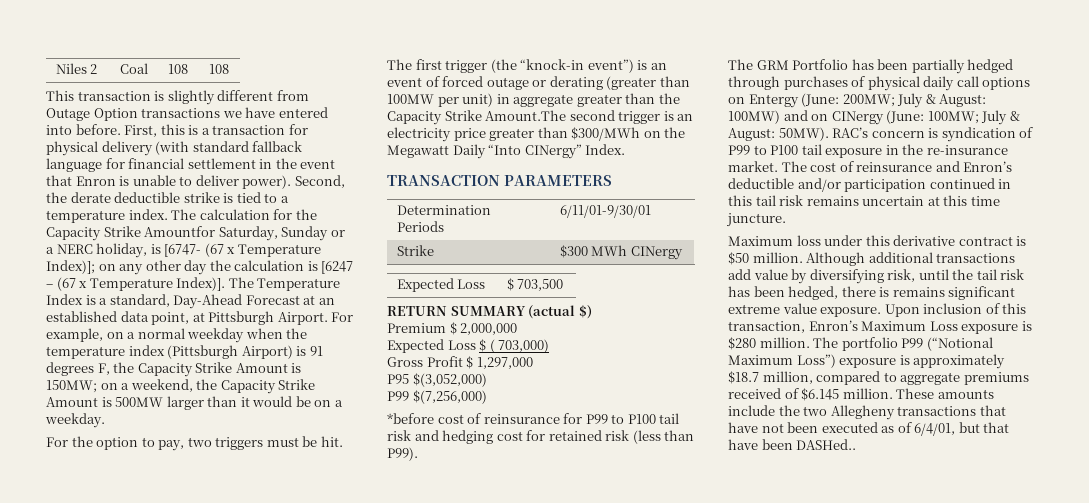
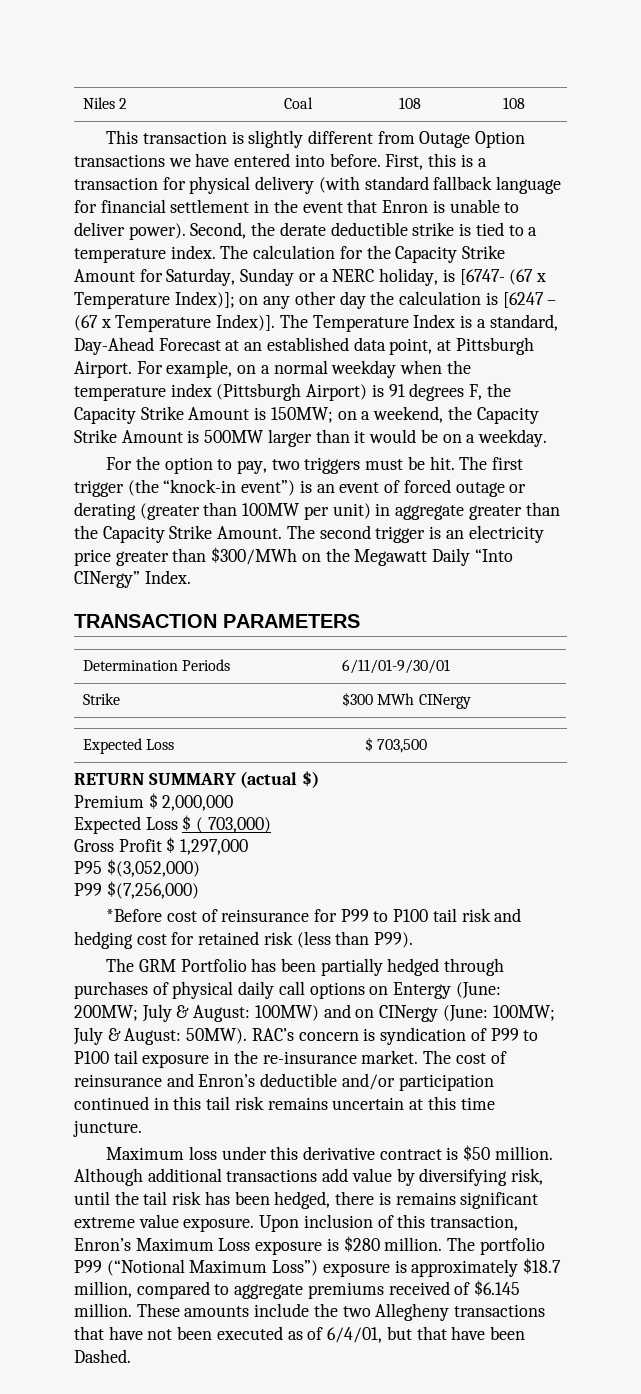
- The calculation for the Capacity Strike Amountfor Saturday, Sunday or a NERC holiday, is [6747- (67 x Temperature Index)]; on any other day the calculation is [6247 – (67 x Temperature Index)].
+ The calculation for the Capacity Strike Amount for Saturday, Sunday or a NERC holiday, is [6747- (67 x Temperature Index)]; on any other day the calculation is [6247 – (67 x Temperature Index)].
- The first trigger (the “knock-in event”) is an event of forced outage or derating (greater than 100MW per unit) in aggregate greater than the Capacity Strike Amount.The second trigger is an electricity price greater than $300/MWh on the Megawatt Daily “Into CINergy” Index.
+ The first trigger (the “knock-in event”) is an event of forced outage or derating (greater than 100MW per unit) in aggregate greater than the Capacity Strike Amount. The second trigger is an electricity price greater than $300/MWh on the Megawatt Daily “Into CINergy” Index.
- *before cost of reinsurance for P99 to P100 tail risk and hedging cost for retained risk (less than P99).
+ *Before cost of reinsurance for P99 to P100 tail risk and hedging cost for retained risk (less than P99).
- These amounts include the two Allegheny transactions that have not been executed as of 6/4/01, but that have been DASHed..
+ These amounts include the two Allegheny transactions that have not been executed as of 6/4/01, but that have been Dashed.

